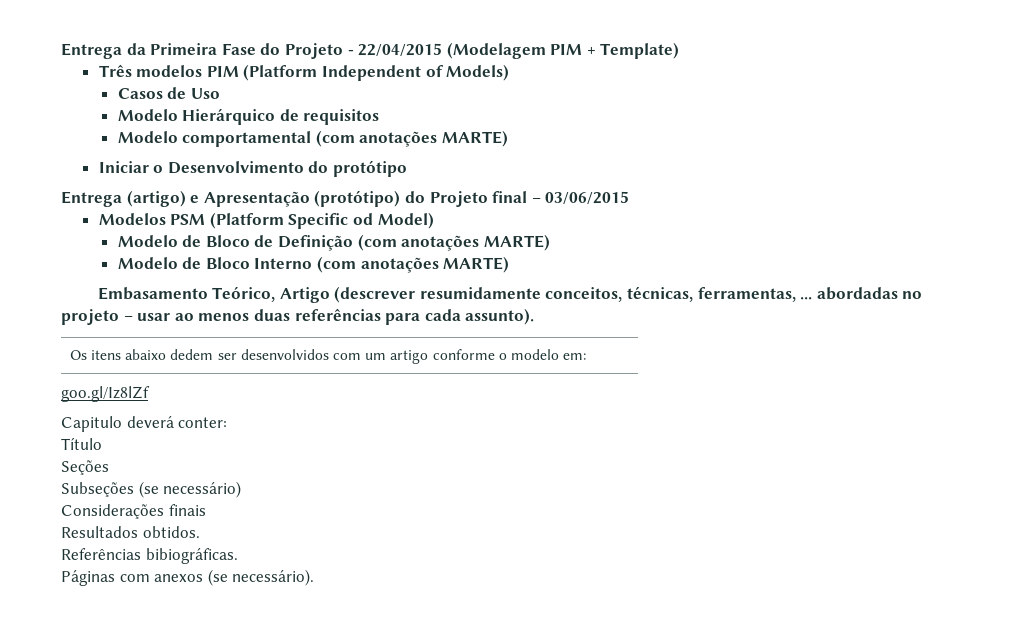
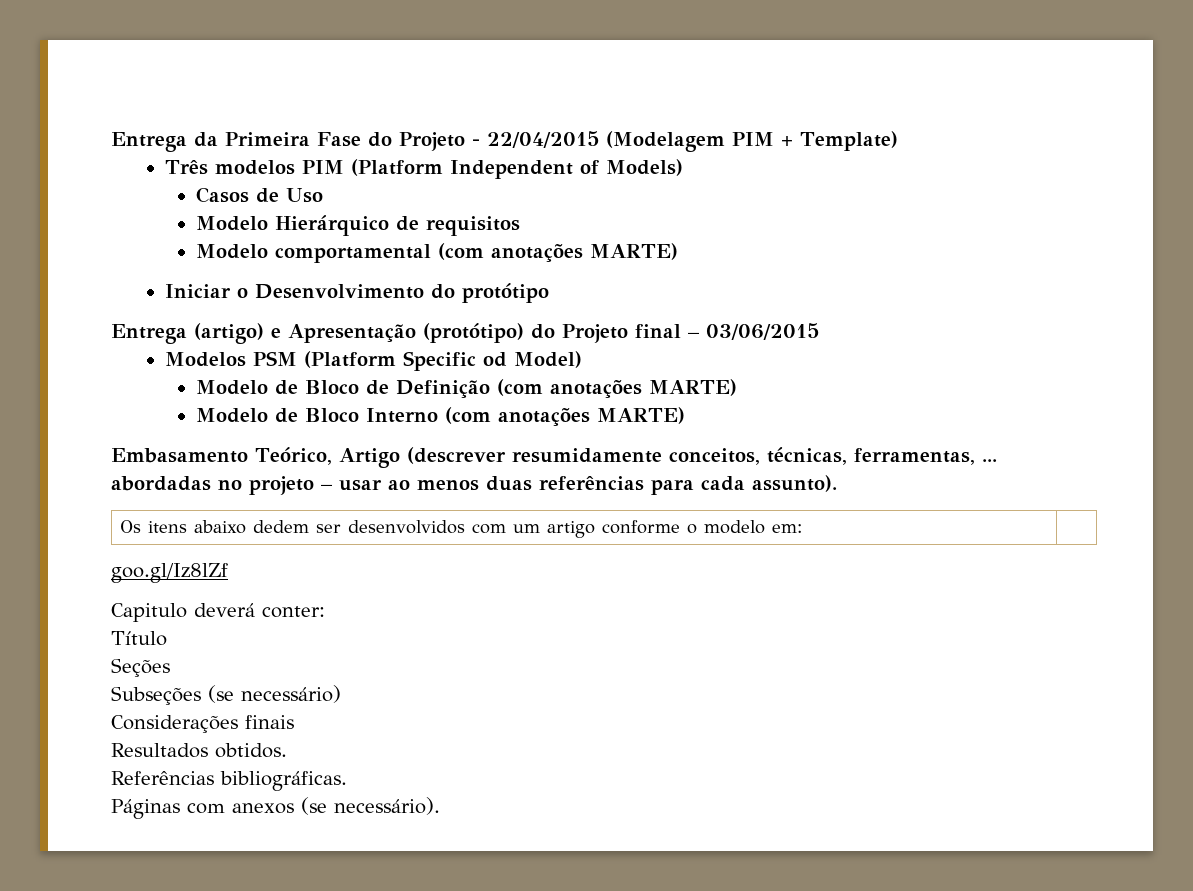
- Referências bibiográficas.
+ Referências bibliográficas.

